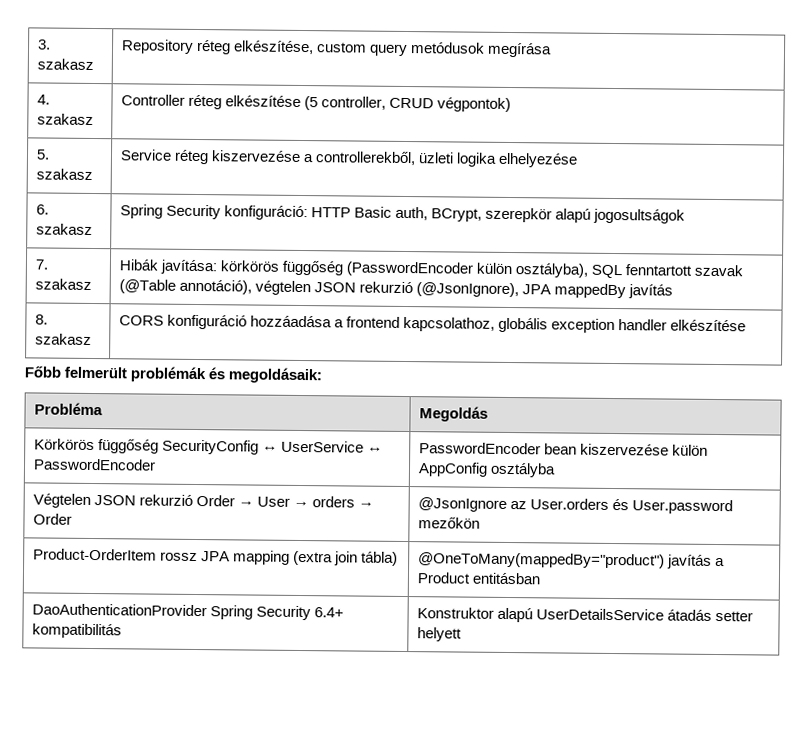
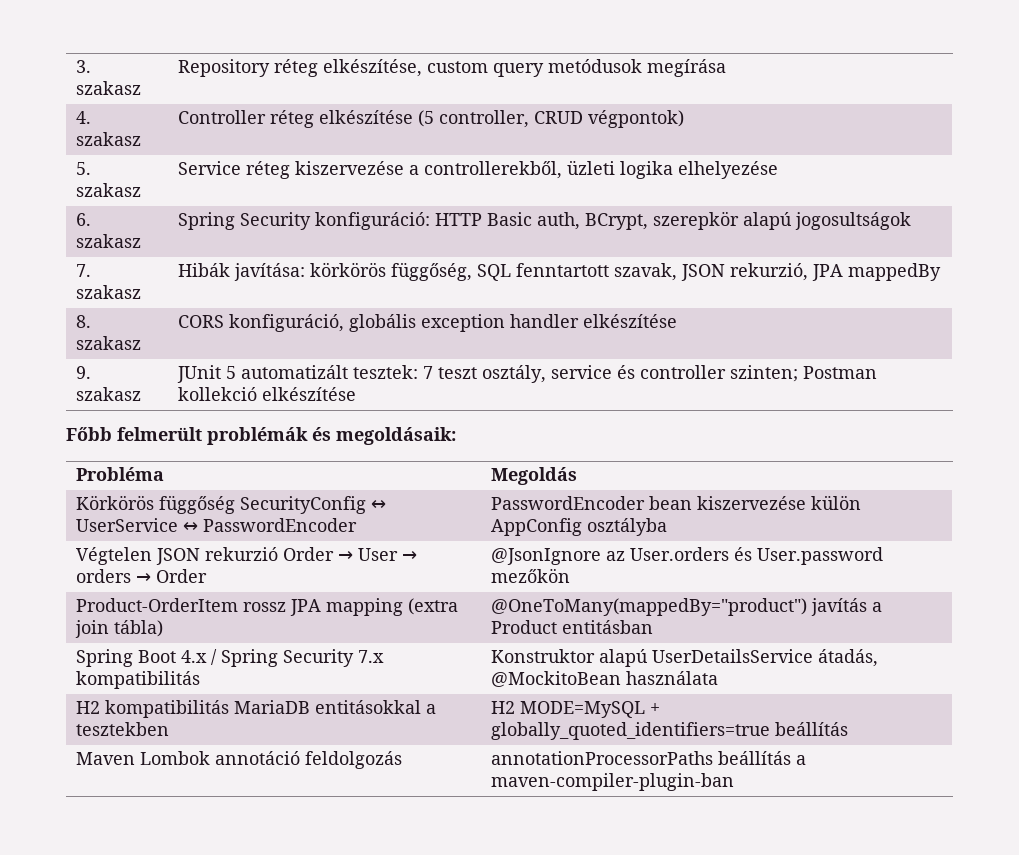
- 7. szakasz | Hibák javítása: körkörös függőség (PasswordEncoder külön osztályba), SQL fenntartott szavak (@Table annotáció), végtelen JSON rekurzió (@JsonIgnore), JPA mappedBy javítás
+ 7. szakasz | Hibák javítása: körkörös függőség, SQL fenntartott szavak, JSON rekurzió, JPA mappedBy
- 8. szakasz | CORS konfiguráció hozzáadása a frontend kapcsolathoz, globális exception handler elkészítése
+ 8. szakasz | CORS konfiguráció, globális exception handler elkészítése
+ 9. szakasz | JUnit 5 automatizált tesztek: 7 teszt osztály, service és controller szinten; Postman kollekció elkészítése
- DaoAuthenticationProvider Spring Security 6.4+ kompatibilitás | Konstruktor alapú UserDetailsService átadás setter helyett
+ Spring Boot 4.x / Spring Security 7.x kompatibilitás | Konstruktor alapú UserDetailsService átadás, @MockitoBean használata
+ H2 kompatibilitás MariaDB entitásokkal a tesztekben | H2 MODE=MySQL + globally_quoted_identifiers=true beállítás
+ Maven Lombok annotáció feldolgozás | annotationProcessorPaths beállítás a maven-compiler-plugin-ban

